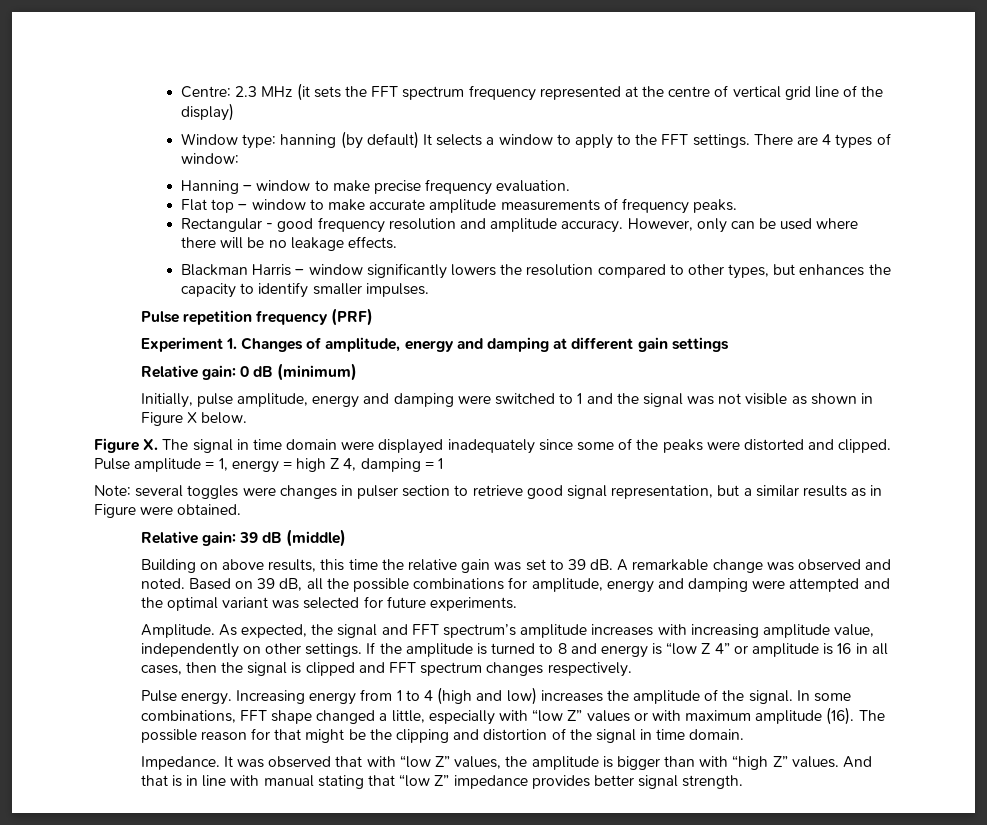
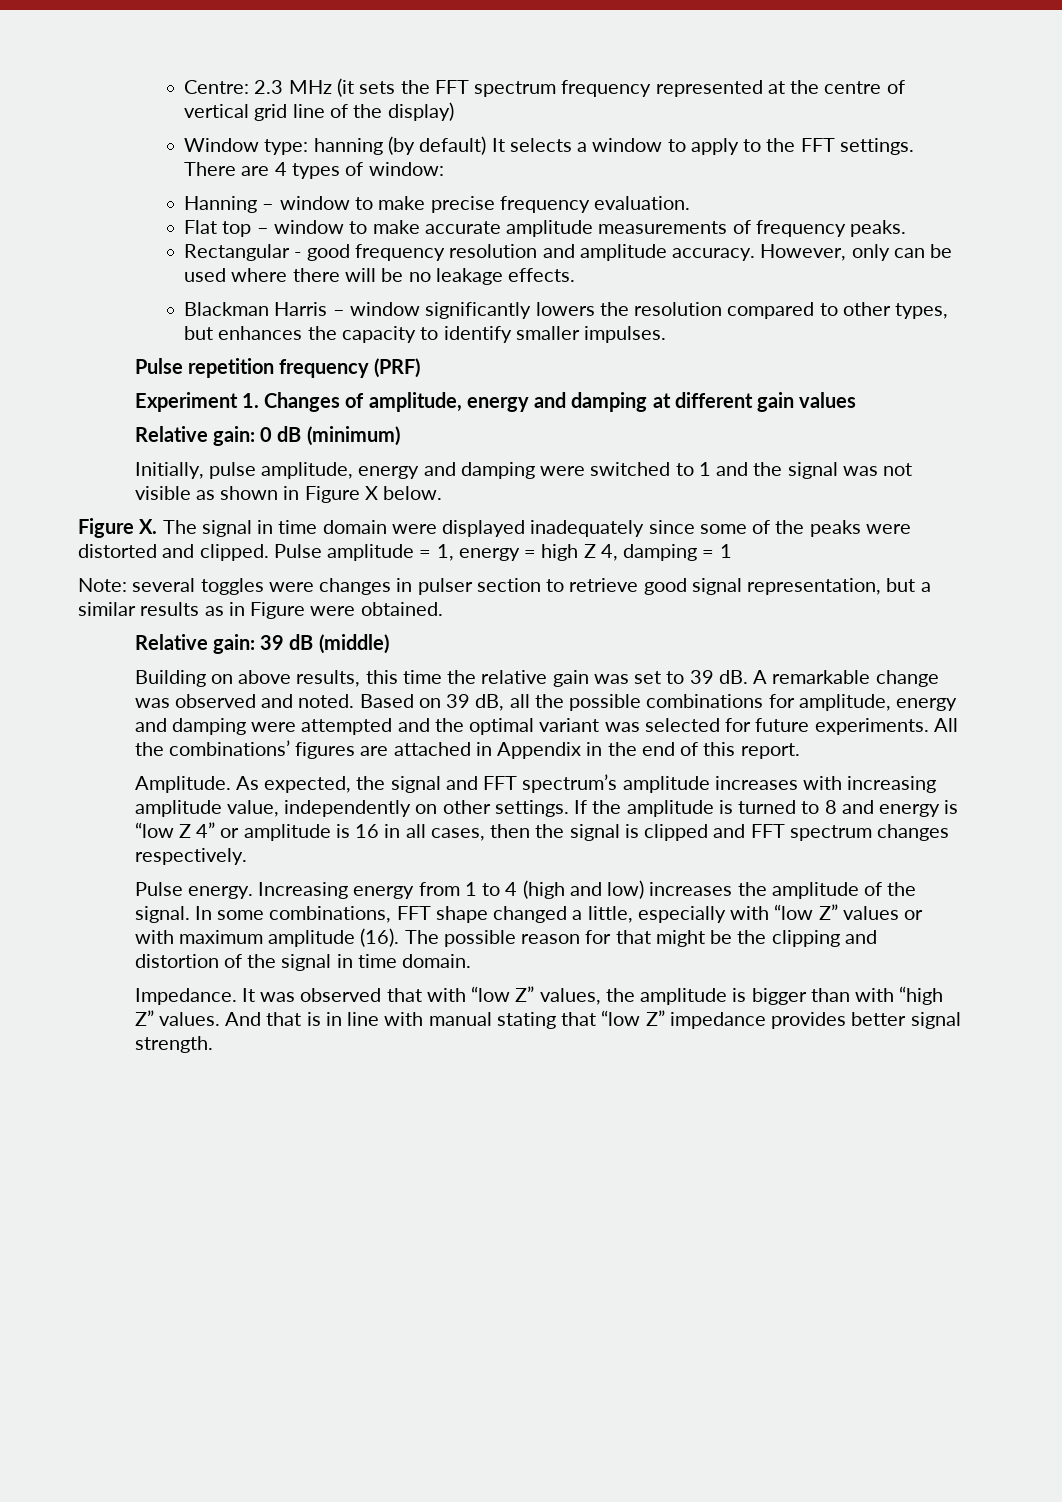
- Experiment 1. Changes of amplitude, energy and damping at different gain settings
+ Experiment 1. Changes of amplitude, energy and damping at different gain values
+ All the combinations’ figures are attached in Appendix in the end of this report.

